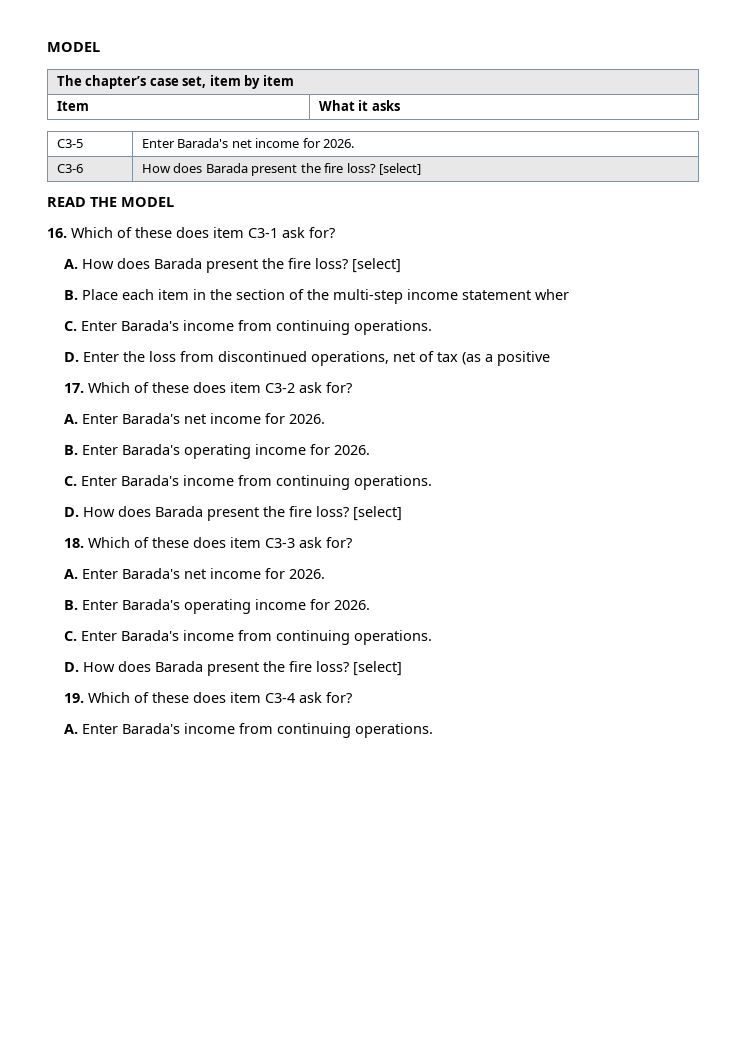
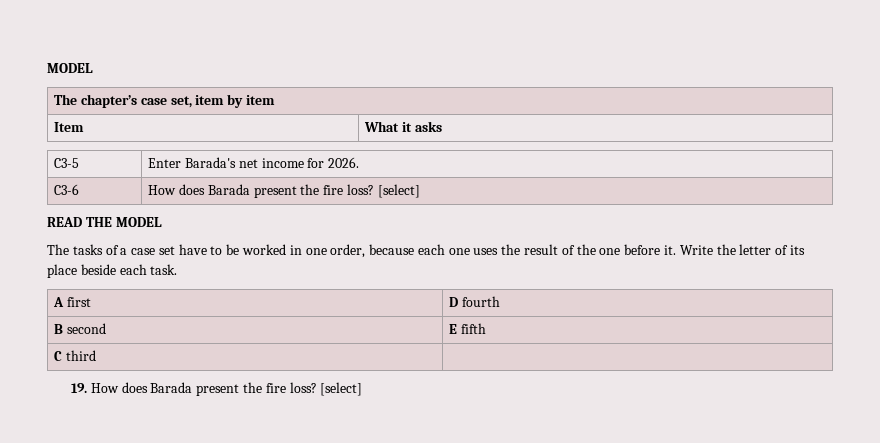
- 16. Which of these does item C3-1 ask for?
- A. How does Barada present the fire loss? [select]
- B. Place each item in the section of the multi-step income statement wher
- C. Enter Barada's income from continuing operations.
- D. Enter the loss from discontinued operations, net of tax (as a positive
- 17. Which of these does item C3-2 ask for?
- A. Enter Barada's net income for 2026.
- B. Enter Barada's operating income for 2026.
- C. Enter Barada's income from continuing operations.
- D. How does Barada present the fire loss? [select]
- 18. Which of these does item C3-3 ask for?
- A. Enter Barada's net income for 2026.
- B. Enter Barada's operating income for 2026.
- C. Enter Barada's income from continuing operations.
- D. How does Barada present the fire loss? [select]
- 19. Which of these does item C3-4 ask for?
- A. Enter Barada's income from continuing operations.
+ The tasks of a case set have to be worked in one order, because each one uses the result of the one before it. Write the letter of its place beside each task.
+ A first | D fourth
+ B second | E fifth
+ C third |
+ 19. How does Barada present the fire loss? [select]

